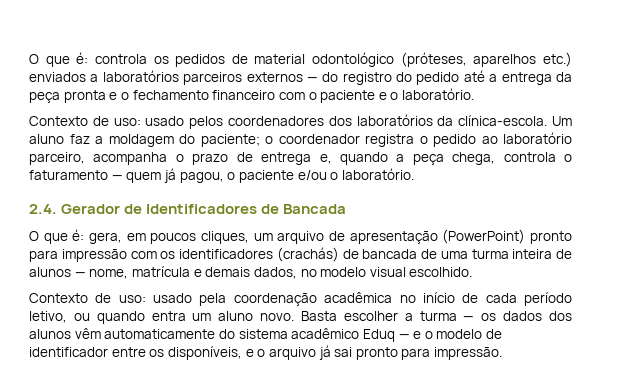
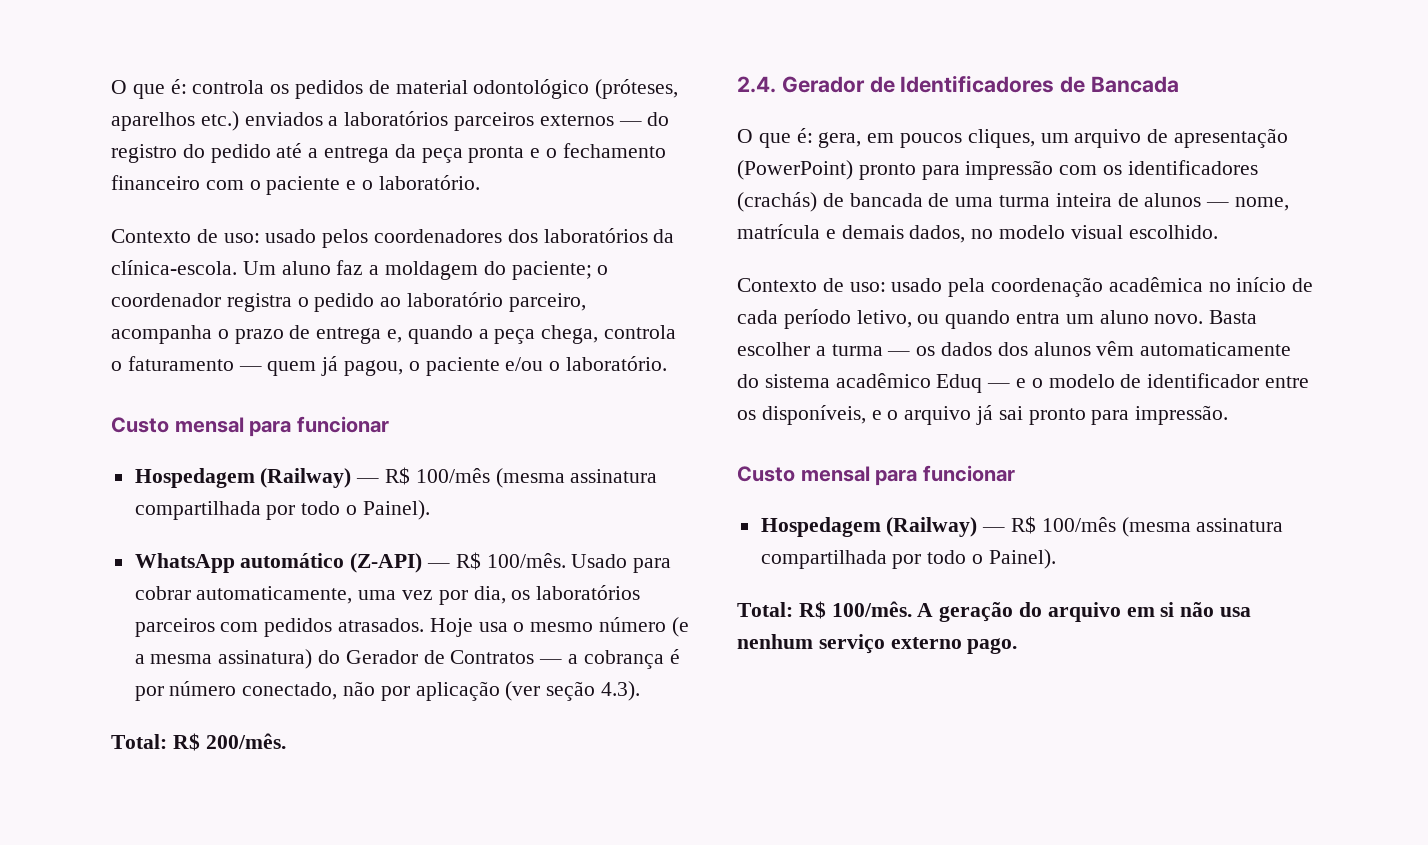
  Um aluno faz a moldagem do paciente; o coordenador registra o pedido ao laboratório parceiro, acompanha o prazo de entrega e, quando a peça chega, controla o faturamento — quem já pagou, o paciente e/ou o laboratório.
+ Custo mensal para funcionar
+ Hospedagem (Railway) — R$ 100/mês (mesma assinatura compartilhada por todo o Painel).
+ WhatsApp automático (Z-API) — R$ 100/mês. Usado para cobrar automaticamente, uma vez por dia, os laboratórios parceiros com pedidos atrasados. Hoje usa o mesmo número (e a mesma assinatura) do Gerador de Contratos — a cobrança é por número conectado, não por aplicação (ver seção 4.3).
+ Total: R$ 200/mês.
  Basta escolher a turma — os dados dos alunos vêm automaticamente do sistema acadêmico Eduq — e o modelo de identificador entre os disponíveis, e o arquivo já sai pronto para impressão.
+ Custo mensal para funcionar
+ Hospedagem (Railway) — R$ 100/mês (mesma assinatura compartilhada por todo o Painel).
+ Total: R$ 100/mês. A geração do arquivo em si não usa nenhum serviço externo pago.

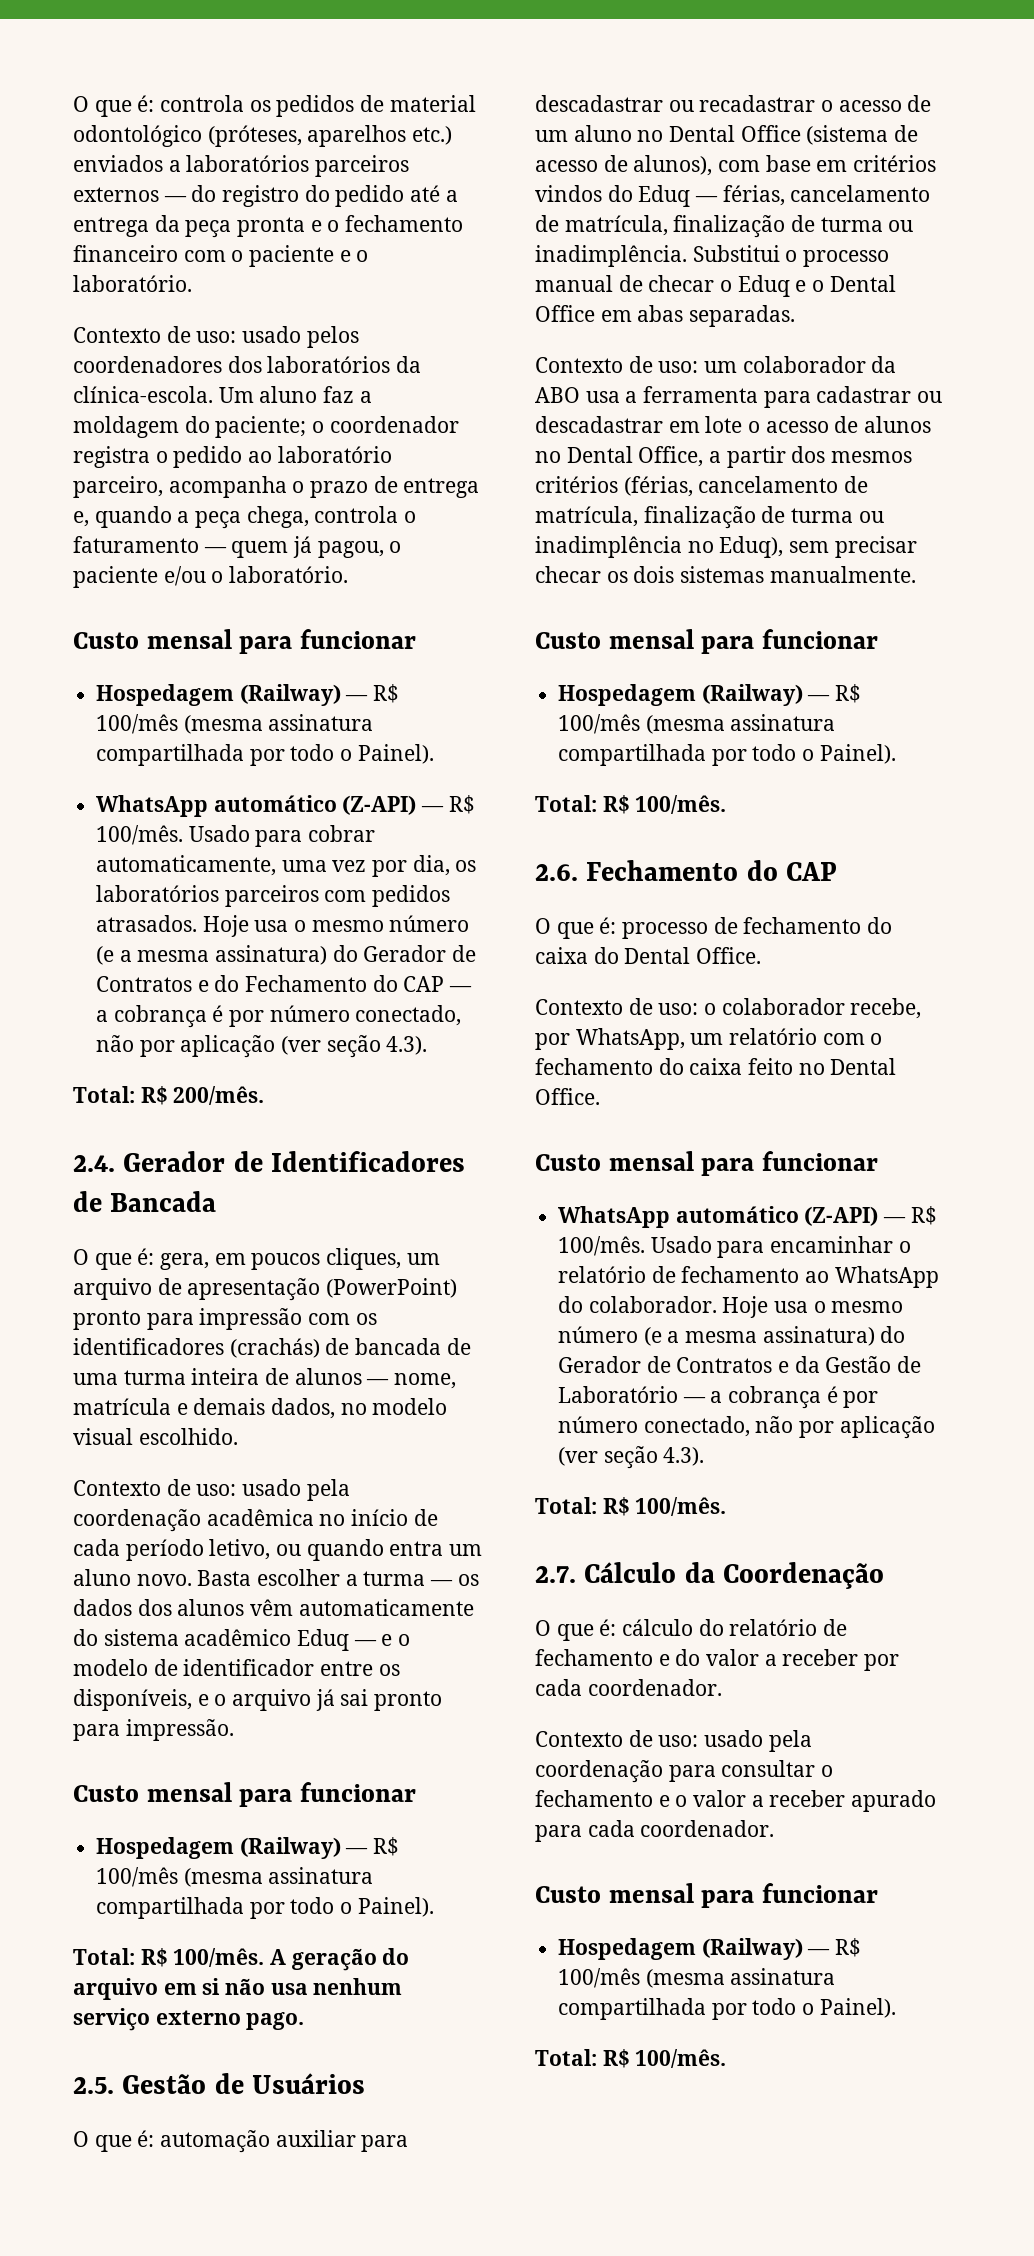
- Hoje usa o mesmo número (e a mesma assinatura) do Gerador de Contratos — a cobrança é por número conectado, não por aplicação (ver seção 4.3).
+ Hoje usa o mesmo número (e a mesma assinatura) do Gerador de Contratos e do Fechamento do CAP — a cobrança é por número conectado, não por aplicação (ver seção 4.3).
+ 2.5. Gestão de Usuários
+ O que é: automação auxiliar para descadastrar ou recadastrar o acesso de um aluno no Dental Office (sistema de acesso de alunos), com base em critérios vindos do Eduq — férias, cancelamento de matrícula, finalização de turma ou inadimplência. Substitui o processo manual de checar o Eduq e o Dental Office em abas separadas.
+ Contexto de uso: um colaborador da ABO usa a ferramenta para cadastrar ou descadastrar em lote o acesso de alunos no Dental Office, a partir dos mesmos critérios (férias, cancelamento de matrícula, finalização de turma ou inadimplência no Eduq), sem precisar checar os dois sistemas manualmente.
+ Custo mensal para funcionar
+ Hospedagem (Railway) — R$ 100/mês (mesma assinatura compartilhada por todo o Painel).
+ Total: R$ 100/mês.
+ 2.6. Fechamento do CAP
+ O que é: processo de fechamento do caixa do Dental Office.
+ Contexto de uso: o colaborador recebe, por WhatsApp, um relatório com o fechamento do caixa feito no Dental Office.
+ Custo mensal para funcionar
+ WhatsApp automático (Z-API) — R$ 100/mês. Usado para encaminhar o relatório de fechamento ao WhatsApp do colaborador. Hoje usa o mesmo número (e a mesma assinatura) do Gerador de Contratos e da Gestão de Laboratório — a cobrança é por número conectado, não por aplicação (ver seção 4.3).
+ Total: R$ 100/mês.
+ 2.7. Cálculo da Coordenação
+ O que é: cálculo do relatório de fechamento e do valor a receber por cada coordenador.
+ Contexto de uso: usado pela coordenação para consultar o fechamento e o valor a receber apurado para cada coordenador.
+ Custo mensal para funcionar
+ Hospedagem (Railway) — R$ 100/mês (mesma assinatura compartilhada por todo o Painel).
+ Total: R$ 100/mês.

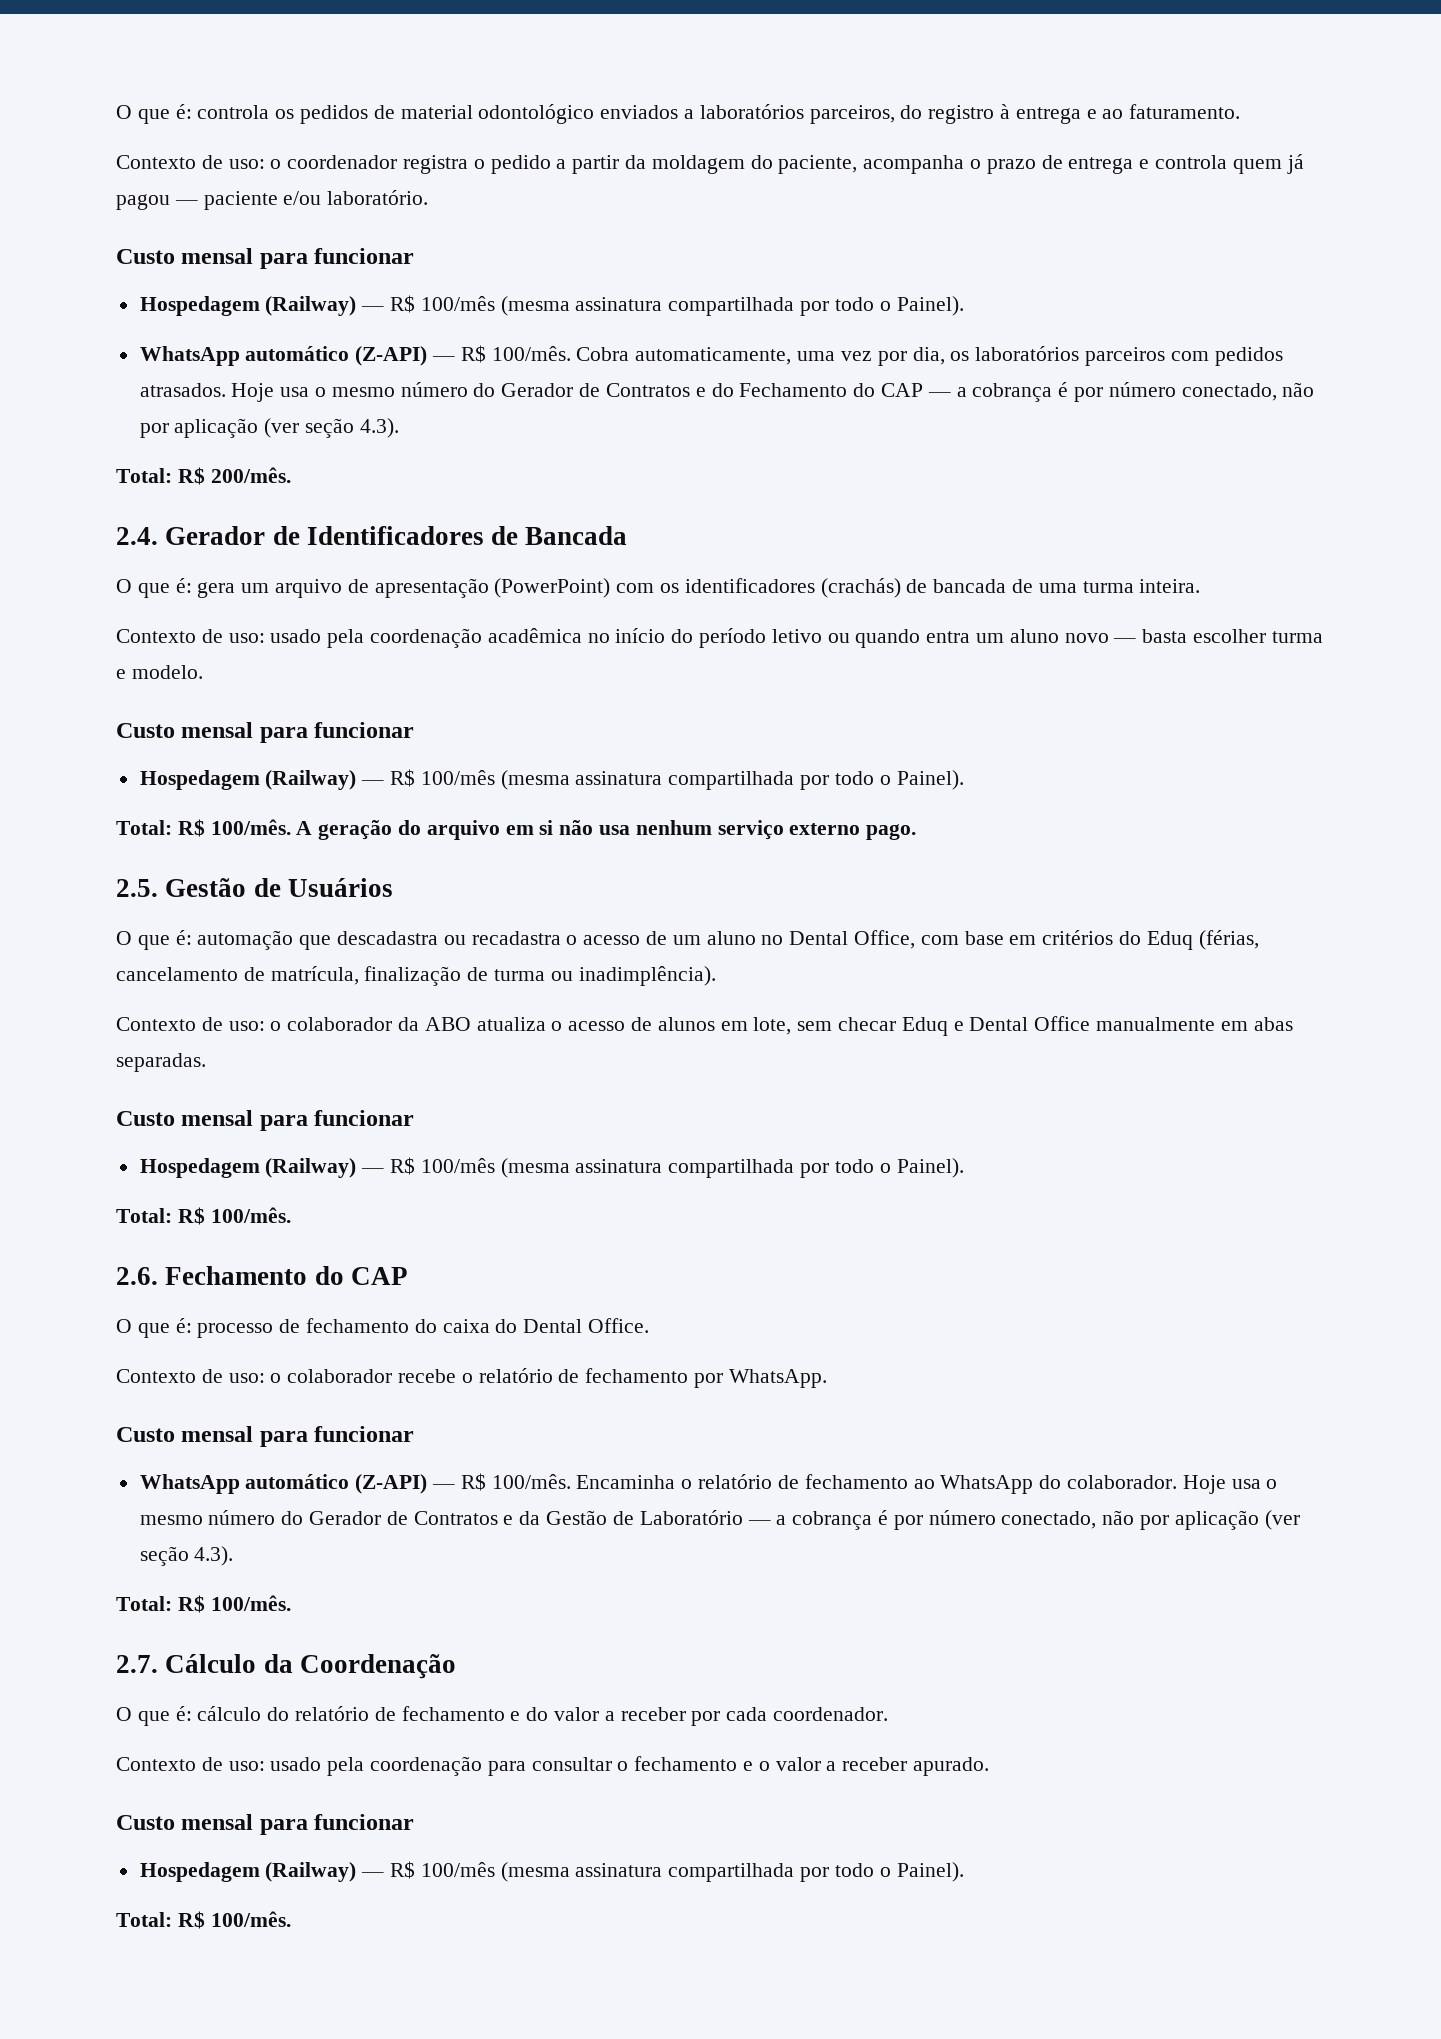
- O que é: controla os pedidos de material odontológico (próteses, aparelhos etc.) enviados a laboratórios parceiros externos — do registro do pedido até a entrega da peça pronta e o fechamento financeiro com o paciente e o laboratório.
- Contexto de uso: usado pelos coordenadores dos laboratórios da clínica-escola. Um aluno faz a moldagem do paciente; o coordenador registra o pedido ao laboratório parceiro, acompanha o prazo de entrega e, quando a peça chega, controla o faturamento — quem já pagou, o paciente e/ou o laboratório.
+ O que é: controla os pedidos de material odontológico enviados a laboratórios parceiros, do registro à entrega e ao faturamento.
+ Contexto de uso: o coordenador registra o pedido a partir da moldagem do paciente, acompanha o prazo de entrega e controla quem já pagou — paciente e/ou laboratório.
- Usado para cobrar automaticamente, uma vez por dia, os laboratórios parceiros com pedidos atrasados.
+ Cobra automaticamente, uma vez por dia, os laboratórios parceiros com pedidos atrasados.
- Hoje usa o mesmo número (e a mesma assinatura) do Gerador de Contratos e do Fechamento do CAP — a cobrança é por número conectado, não por aplicação (ver seção 4.3).
+ Hoje usa o mesmo número do Gerador de Contratos e do Fechamento do CAP — a cobrança é por número conectado, não por aplicação (ver seção 4.3).
- O que é: gera, em poucos cliques, um arquivo de apresentação (PowerPoint) pronto para impressão com os identificadores (crachás) de bancada de uma turma inteira de alunos — nome, matrícula e demais dados, no modelo visual escolhido.
+ O que é: gera um arquivo de apresentação (PowerPoint) com os identificadores (crachás) de bancada de uma turma inteira.
- Contexto de uso: usado pela coordenação acadêmica no início de cada período letivo, ou quando entra um aluno novo. Basta escolher a turma — os dados dos alunos vêm automaticamente do sistema acadêmico Eduq — e o modelo de identificador entre os disponíveis, e o arquivo já sai pronto para impressão.
+ Contexto de uso: usado pela coordenação acadêmica no início do período letivo ou quando entra um aluno novo — basta escolher turma e modelo.
- O que é: automação auxiliar para descadastrar ou recadastrar o acesso de um aluno no Dental Office (sistema de acesso de alunos), com base em critérios vindos do Eduq — férias, cancelamento de matrícula, finalização de turma ou inadimplência. Substitui o processo manual de checar o Eduq e o Dental Office em abas separadas.
- Contexto de uso: um colaborador da ABO usa a ferramenta para cadastrar ou descadastrar em lote o acesso de alunos no Dental Office, a partir dos mesmos critérios (férias, cancelamento de matrícula, finalização de turma ou inadimplência no Eduq), sem precisar checar os dois sistemas manualmente.
+ O que é: automação que descadastra ou recadastra o acesso de um aluno no Dental Office, com base em critérios do Eduq (férias, cancelamento de matrícula, finalização de turma ou inadimplência).
+ Contexto de uso: o colaborador da ABO atualiza o acesso de alunos em lote, sem checar Eduq e Dental Office manualmente em abas separadas.
- Contexto de uso: o colaborador recebe, por WhatsApp, um relatório com o fechamento do caixa feito no Dental Office.
+ Contexto de uso: o colaborador recebe o relatório de fechamento por WhatsApp.
- Usado para encaminhar o relatório de fechamento ao WhatsApp do colaborador.
+ Encaminha o relatório de fechamento ao WhatsApp do colaborador.
- Hoje usa o mesmo número (e a mesma assinatura) do Gerador de Contratos e da Gestão de Laboratório — a cobrança é por número conectado, não por aplicação (ver seção 4.3).
+ Hoje usa o mesmo número do Gerador de Contratos e da Gestão de Laboratório — a cobrança é por número conectado, não por aplicação (ver seção 4.3).
- Contexto de uso: usado pela coordenação para consultar o fechamento e o valor a receber apurado para cada coordenador.
+ Contexto de uso: usado pela coordenação para consultar o fechamento e o valor a receber apurado.

